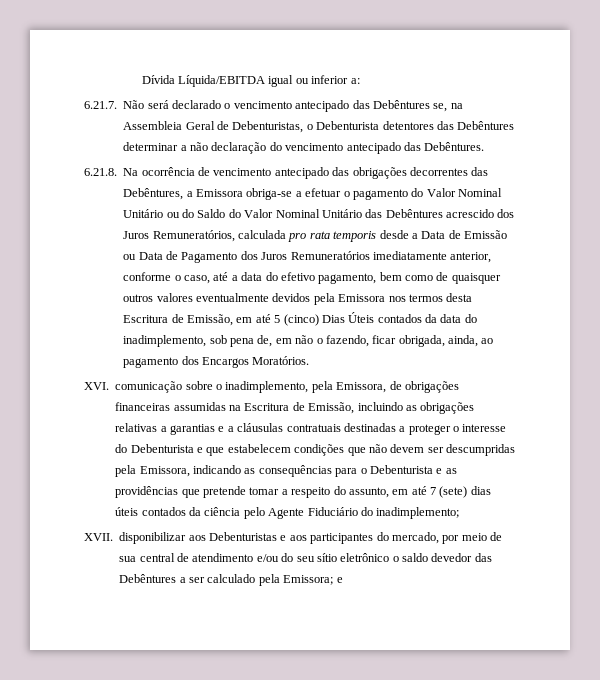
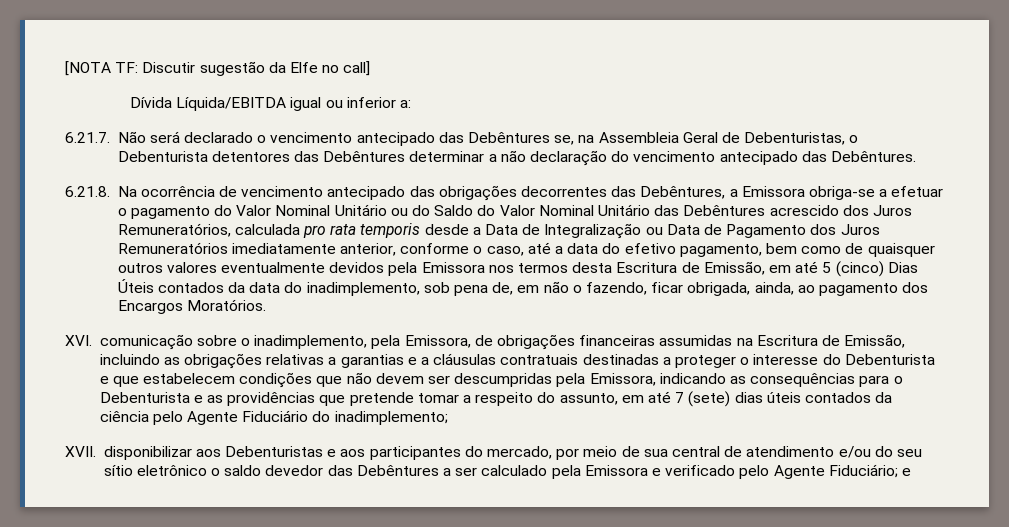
+ [NOTA TF: Discutir sugestão da Elfe no call]
- 6.21.8. Na ocorrência de vencimento antecipado das obrigações decorrentes das Debêntures, a Emissora obriga-se a efetuar o pagamento do Valor Nominal Unitário ou do Saldo do Valor Nominal Unitário das Debêntures acrescido dos Juros Remuneratórios, calculada pro rata temporis desde a Data de Emissão ou Data de Pagamento dos Juros Remuneratórios imediatamente anterior, conforme o caso, até a data do efetivo pagamento, bem como de quaisquer outros valores eventualmente devidos pela Emissora nos termos desta Escritura de Emissão, em até 5 (cinco) Dias Úteis contados da data do inadimplemento, sob pena de, em não o fazendo, ficar obrigada, ainda, ao pagamento dos Encargos Moratórios.
+ 6.21.8. Na ocorrência de vencimento antecipado das obrigações decorrentes das Debêntures, a Emissora obriga-se a efetuar o pagamento do Valor Nominal Unitário ou do Saldo do Valor Nominal Unitário das Debêntures acrescido dos Juros Remuneratórios, calculada pro rata temporis desde a Data de Integralização ou Data de Pagamento dos Juros Remuneratórios imediatamente anterior, conforme o caso, até a data do efetivo pagamento, bem como de quaisquer outros valores eventualmente devidos pela Emissora nos termos desta Escritura de Emissão, em até 5 (cinco) Dias Úteis contados da data do inadimplemento, sob pena de, em não o fazendo, ficar obrigada, ainda, ao pagamento dos Encargos Moratórios.
- XVII. disponibilizar aos Debenturistas e aos participantes do mercado, por meio de sua central de atendimento e/ou do seu sítio eletrônico o saldo devedor das Debêntures a ser calculado pela Emissora; e
+ XVII. disponibilizar aos Debenturistas e aos participantes do mercado, por meio de sua central de atendimento e/ou do seu sítio eletrônico o saldo devedor das Debêntures a ser calculado pela Emissora e verificado pelo Agente Fiduciário; e

